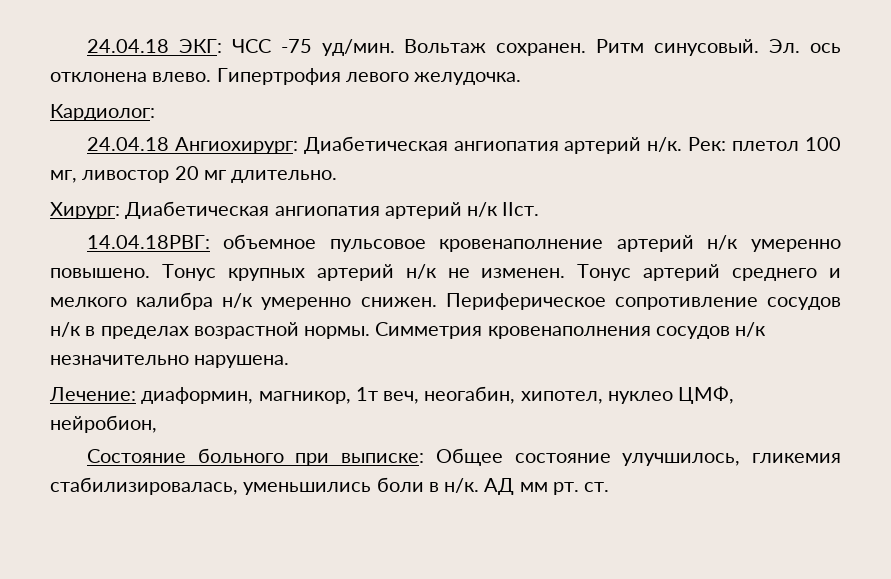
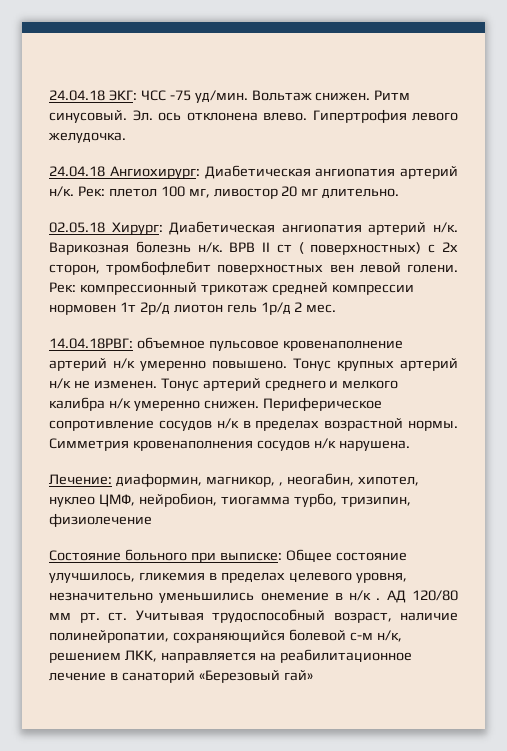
- Вольтаж сохранен.
+ Вольтаж снижен.
- Кардиолог:
- Хирург: Диабетическая ангиопатия артерий н/к IIcт.
+ 02.05.18 Хирург: Диабетическая ангиопатия артерий н/к. Варикозная болезнь н/к. ВРВ II ст ( поверхностных) с 2х сторон, тромбофлебит поверхностных вен левой голени. Рек: компрессионный трикотаж средней компрессии нормовен 1т 2р/д лиотон гель 1р/д 2 мес.
- Симметрия кровенаполнения сосудов н/к незначительно нарушена.
+ Симметрия кровенаполнения сосудов н/к нарушена.
- Лечение: диаформин, магникор, 1т веч, неогабин, хипотел, нуклео ЦМФ, нейробион,
+ Лечение: диаформин, магникор, , неогабин, хипотел, нуклео ЦМФ, нейробион, тиогамма турбо, тризипин, физиолечение
- Состояние больного при выписке: Общее состояние улучшилось, гликемия стабилизировалась, уменьшились боли в н/к. АД мм рт. ст.
+ Состояние больного при выписке: Общее состояние улучшилось, гликемия в пределах целевого уровня, незначительно уменьшились онемение в н/к . АД 120/80 мм рт. ст. Учитывая трудоспособный возраст, наличие полинейропатии, сохраняющийся болевой с-м н/к, решением ЛКК, направляется на реабилитационное лечение в санаторий «Березовый гай»

